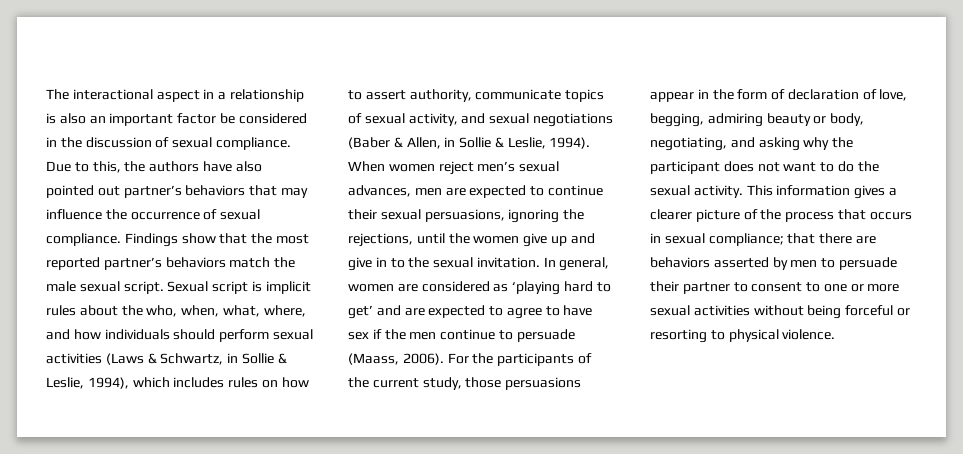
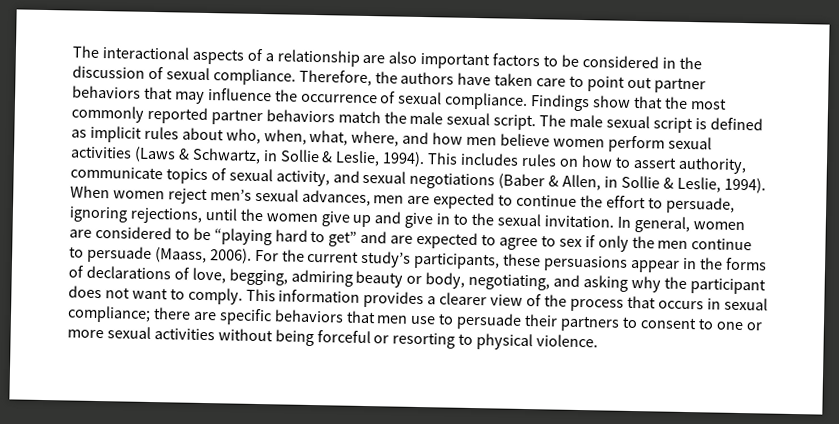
- The interactional aspect in a relationship is also an important factor be considered in the discussion of sexual compliance.
+ The interactional aspects of a relationship are also important factors to be considered in the discussion of sexual compliance.
- Due to this, the authors have also pointed out partner’s behaviors that may influence the occurrence of sexual compliance.
+ Therefore, the authors have taken care to point out partner behaviors that may influence the occurrence of sexual compliance.
- Findings show that the most reported partner’s behaviors match the male sexual script.
+ Findings show that the most commonly reported partner behaviors match the male sexual script.
- Sexual script is implicit rules about the who, when, what, where, and how individuals should perform sexual activities (Laws & Schwartz, in Sollie & Leslie, 1994), which includes rules on how to assert authority, communicate topics of sexual activity, and sexual negotiations (Baber & Allen, in Sollie & Leslie, 1994).
+ The male sexual script is defined as implicit rules about who, when, what, where, and how men believe women perform sexual activities (Laws & Schwartz, in Sollie & Leslie, 1994). This includes rules on how to assert authority, communicate topics of sexual activity, and sexual negotiations (Baber & Allen, in Sollie & Leslie, 1994).
- When women reject men’s sexual advances, men are expected to continue their sexual persuasions, ignoring the rejections, until the women give up and give in to the sexual invitation.
+ When women reject men’s sexual advances, men are expected to continue the effort to persuade, ignoring rejections, until the women give up and give in to the sexual invitation.
- In general, women are considered as ‘playing hard to get’ and are expected to agree to have sex if the men continue to persuade (Maass, 2006).
+ In general, women are considered to be “playing hard to get” and are expected to agree to sex if only the men continue to persuade (Maass, 2006).
- For the participants of the current study, those persuasions appear in the form of declaration of love, begging, admiring beauty or body, negotiating, and asking why the participant does not want to do the sexual activity.
+ For the current study’s participants, these persuasions appear in the forms of declarations of love, begging, admiring beauty or body, negotiating, and asking why the participant does not want to comply.
- This information gives a clearer picture of the process that occurs in sexual compliance; that there are behaviors asserted by men to persuade their partner to consent to one or more sexual activities without being forceful or resorting to physical violence.
+ This information provides a clearer view of the process that occurs in sexual compliance; there are specific behaviors that men use to persuade their partners to consent to one or more sexual activities without being forceful or resorting to physical violence.

